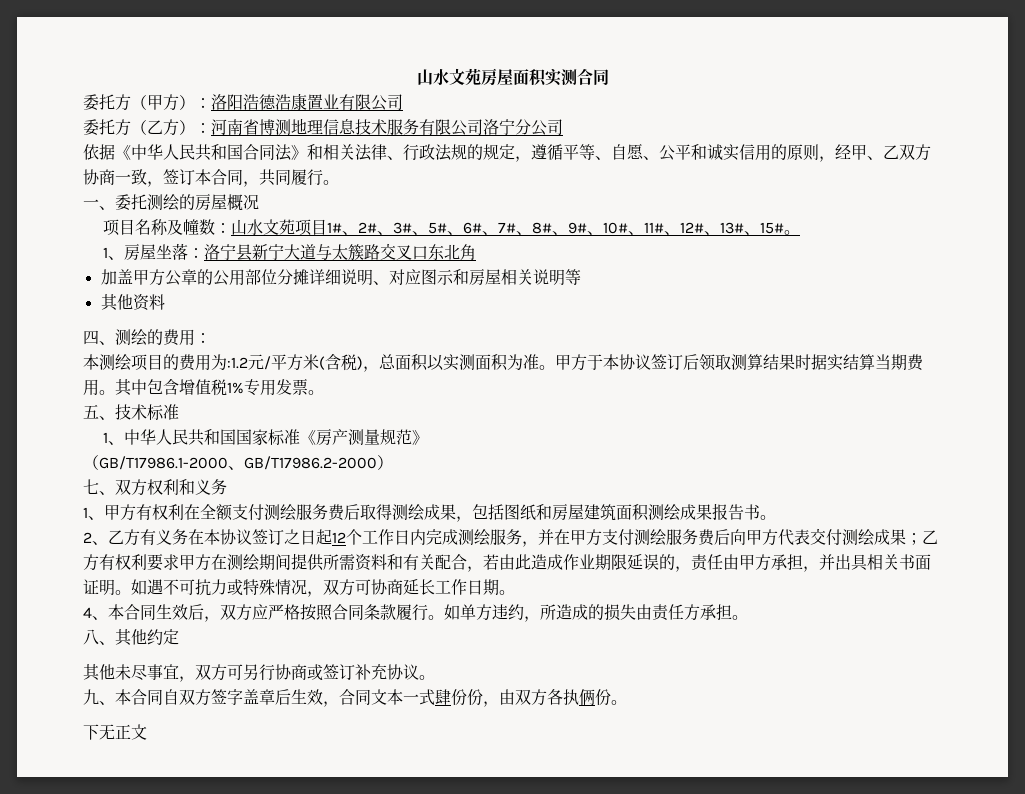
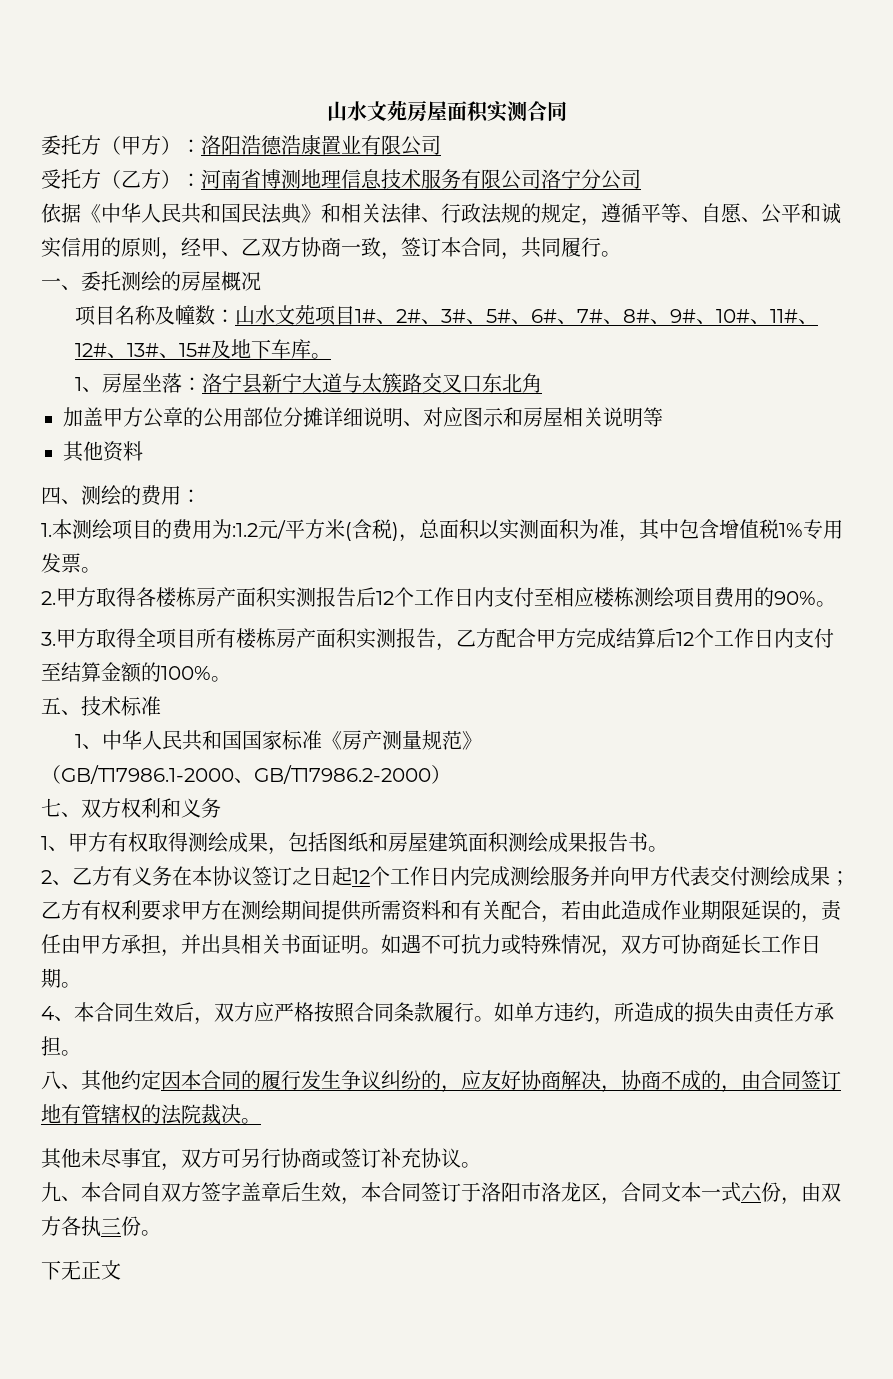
- 委托方（乙方）：河南省博测地理信息技术服务有限公司洛宁分公司
+ 受托方（乙方）：河南省博测地理信息技术服务有限公司洛宁分公司
- 依据《中华人民共和国合同法》和相关法律、行政法规的规定，遵循平等、自愿、公平和诚实信用的原则，经甲、乙双方协商一致，签订本合同，共同履行。
+ 依据《中华人民共和国民法典》和相关法律、行政法规的规定，遵循平等、自愿、公平和诚实信用的原则，经甲、乙双方协商一致，签订本合同，共同履行。
- 项目名称及幢数：山水文苑项目1#、2#、3#、5#、6#、7#、8#、9#、10#、11#、12#、13#、15#。
+ 项目名称及幢数：山水文苑项目1#、2#、3#、5#、6#、7#、8#、9#、10#、11#、12#、13#、15#及地下车库。
- 本测绘项目的费用为:1.2元/平方米(含税)，总面积以实测面积为准。甲方于本协议签订后领取测算结果时据实结算当期费用。其中包含增值税1%专用发票。
+ 1.本测绘项目的费用为:1.2元/平方米(含税)，总面积以实测面积为准，其中包含增值税1%专用发票。
+ 2.甲方取得各楼栋房产面积实测报告后12个工作日内支付至相应楼栋测绘项目费用的90%。
+ 3.甲方取得全项目所有楼栋房产面积实测报告，乙方配合甲方完成结算后12个工作日内支付至结算金额的100%。
- 1、甲方有权利在全额支付测绘服务费后取得测绘成果，包括图纸和房屋建筑面积测绘成果报告书。
+ 1、甲方有权取得测绘成果，包括图纸和房屋建筑面积测绘成果报告书。
- 2、乙方有义务在本协议签订之日起12个工作日内完成测绘服务，并在甲方支付测绘服务费后向甲方代表交付测绘成果；乙方有权利要求甲方在测绘期间提供所需资料和有关配合，若由此造成作业期限延误的，责任由甲方承担，并出具相关书面证明。
+ 2、乙方有义务在本协议签订之日起12个工作日内完成测绘服务并向甲方代表交付测绘成果；乙方有权利要求甲方在测绘期间提供所需资料和有关配合，若由此造成作业期限延误的，责任由甲方承担，并出具相关书面证明。
- 八、其他约定
+ 八、其他约定因本合同的履行发生争议纠纷的，应友好协商解决，协商不成的，由合同签订地有管辖权的法院裁决。
- 九、本合同自双方签字盖章后生效，合同文本一式肆份份，由双方各执俩份。
+ 九、本合同自双方签字盖章后生效，本合同签订于洛阳市洛龙区，合同文本一式六份，由双方各执三份。

